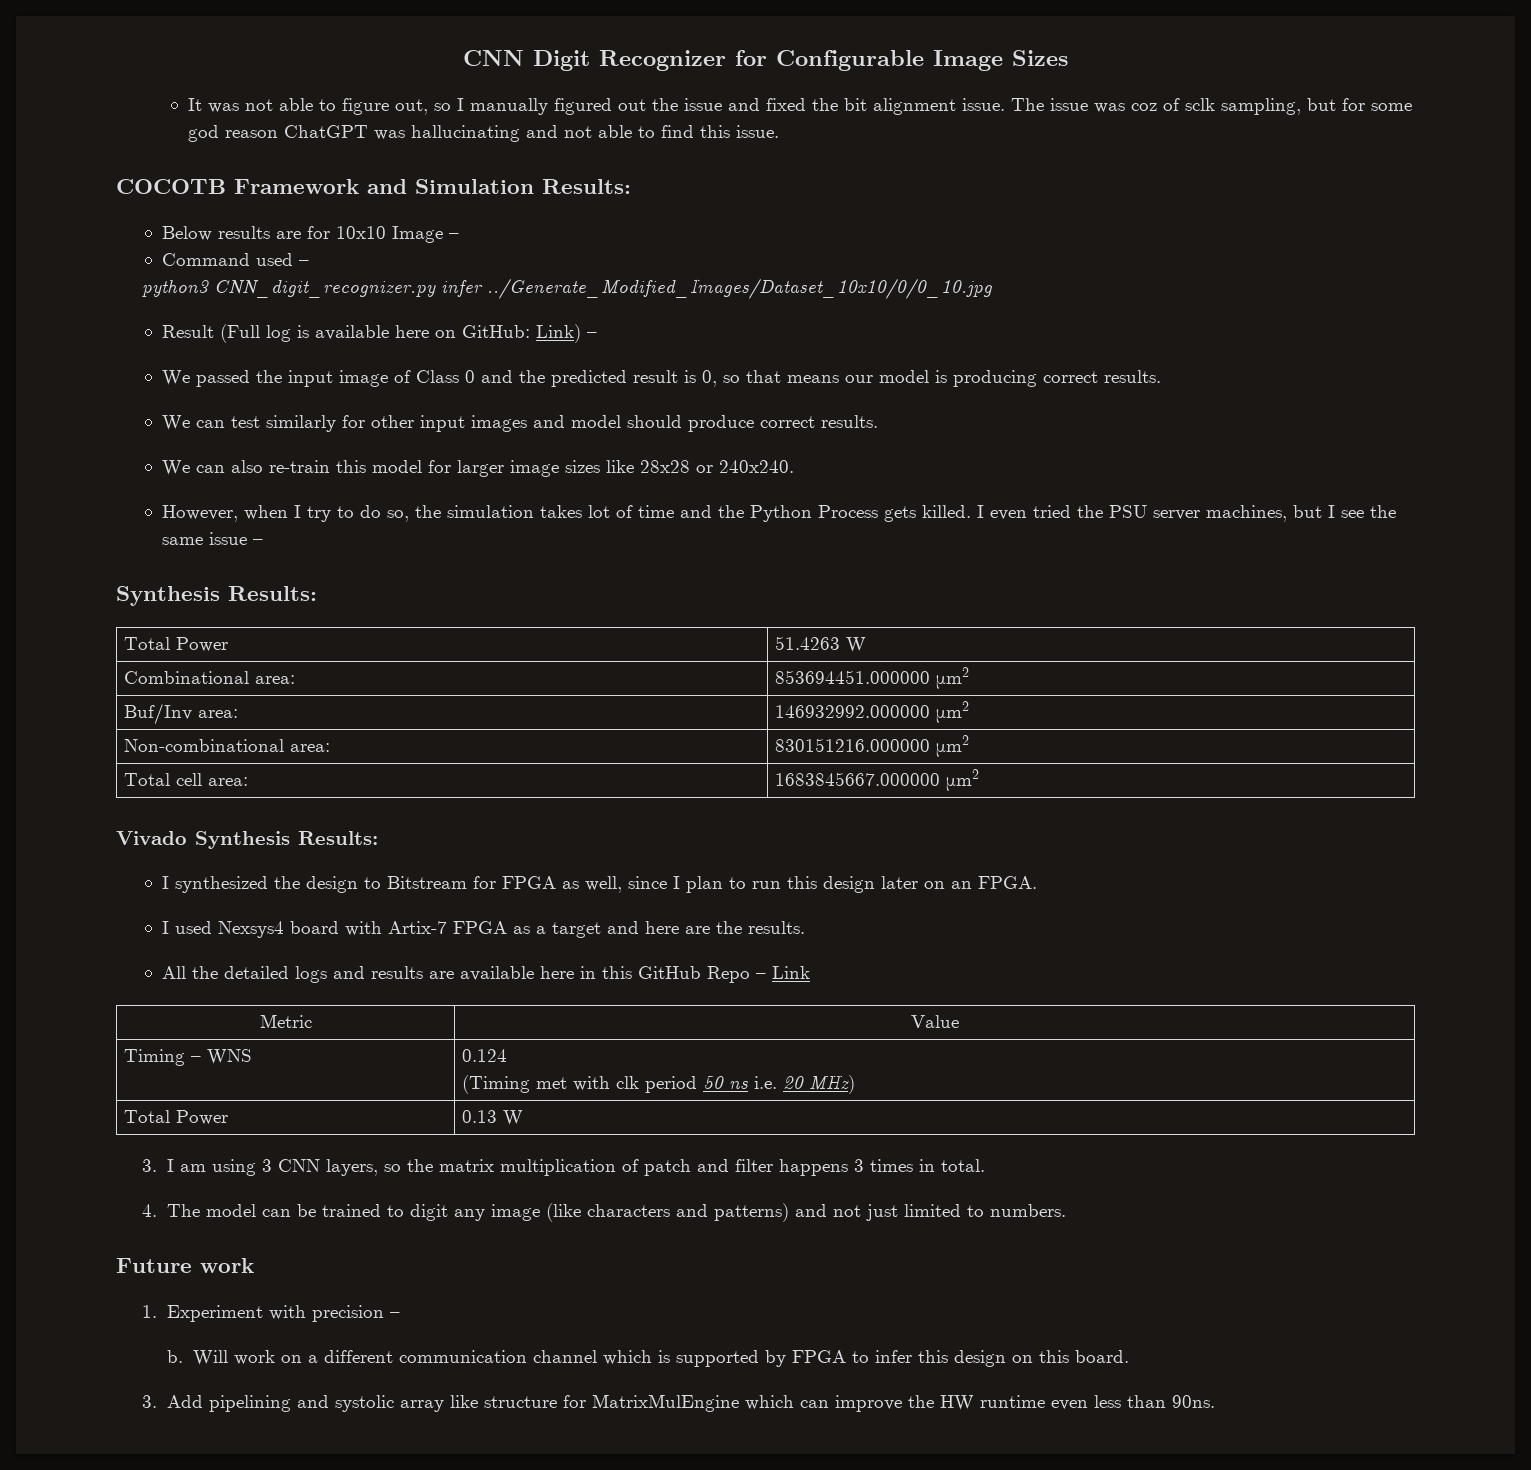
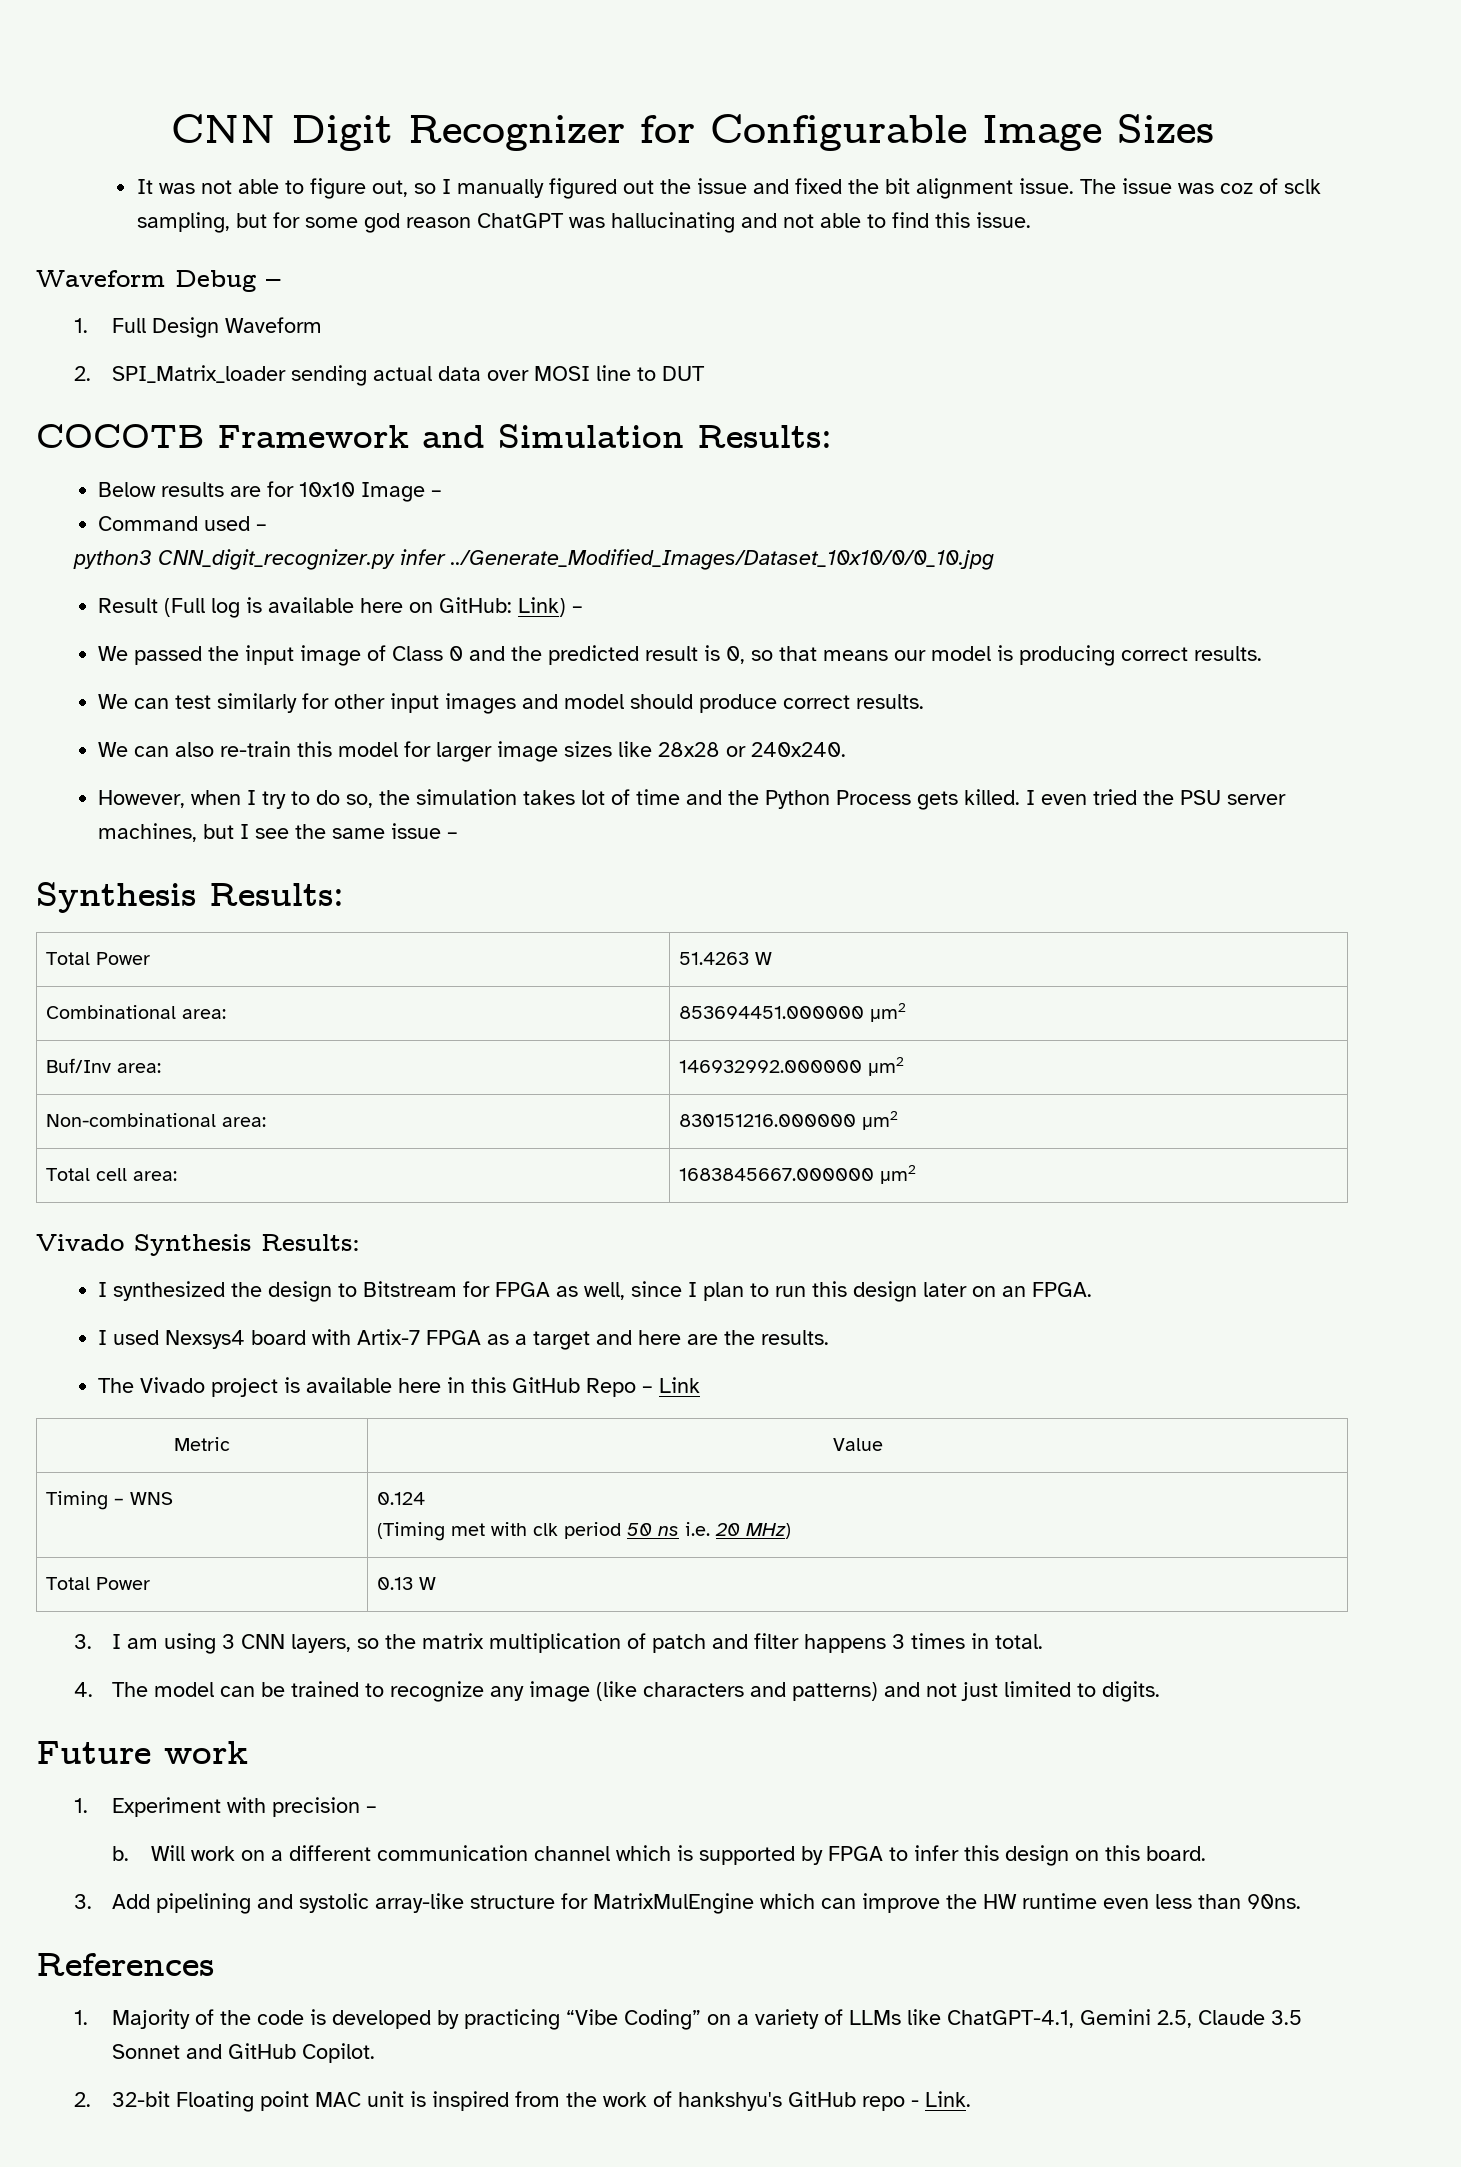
+ Waveform Debug –
+ 1. Full Design Waveform
+ 2. SPI_Matrix_loader sending actual data over MOSI line to DUT
- All the detailed logs and results are available here in this GitHub Repo – Link
+ The Vivado project is available here in this GitHub Repo – Link
- 4. The model can be trained to digit any image (like characters and patterns) and not just limited to numbers.
+ 4. The model can be trained to recognize any image (like characters and patterns) and not just limited to digits.
- 3. Add pipelining and systolic array like structure for MatrixMulEngine which can improve the HW runtime even less than 90ns.
+ 3. Add pipelining and systolic array-like structure for MatrixMulEngine which can improve the HW runtime even less than 90ns.
+ References
+ 1. Majority of the code is developed by practicing “Vibe Coding” on a variety of LLMs like ChatGPT-4.1, Gemini 2.5, Claude 3.5 Sonnet and GitHub Copilot.
+ 2. 32-bit Floating point MAC unit is inspired from the work of hankshyu's GitHub repo - Link.

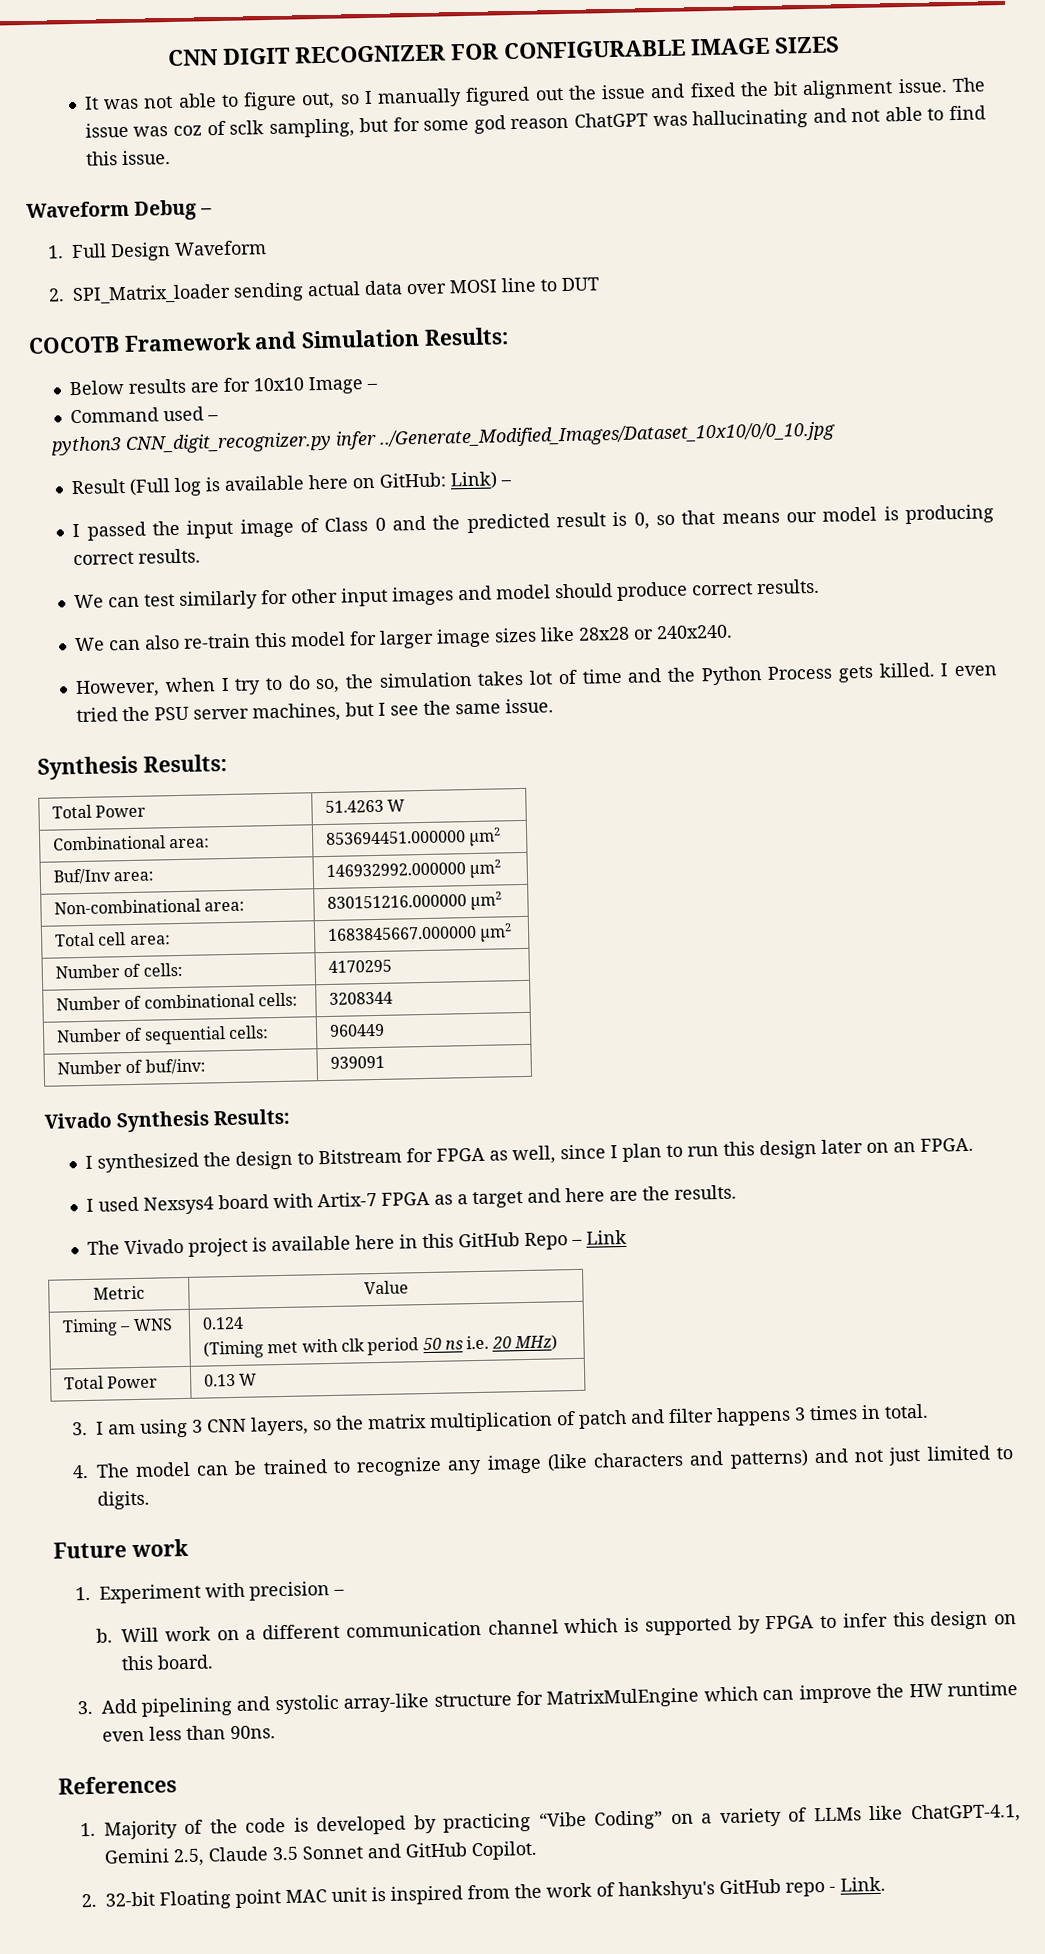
- CNN Digit Recognizer for Configurable Image Sizes
+ CNN DIGIT RECOGNIZER FOR CONFIGURABLE IMAGE SIZES
- We passed the input image of Class 0 and the predicted result is 0, so that means our model is producing correct results.
+ I passed the input image of Class 0 and the predicted result is 0, so that means our model is producing correct results.
- I even tried the PSU server machines, but I see the same issue –
+ I even tried the PSU server machines, but I see the same issue.
+ Number of cells: | 4170295
+ Number of combinational cells: | 3208344
+ Number of sequential cells: | 960449
+ Number of buf/inv: | 939091

